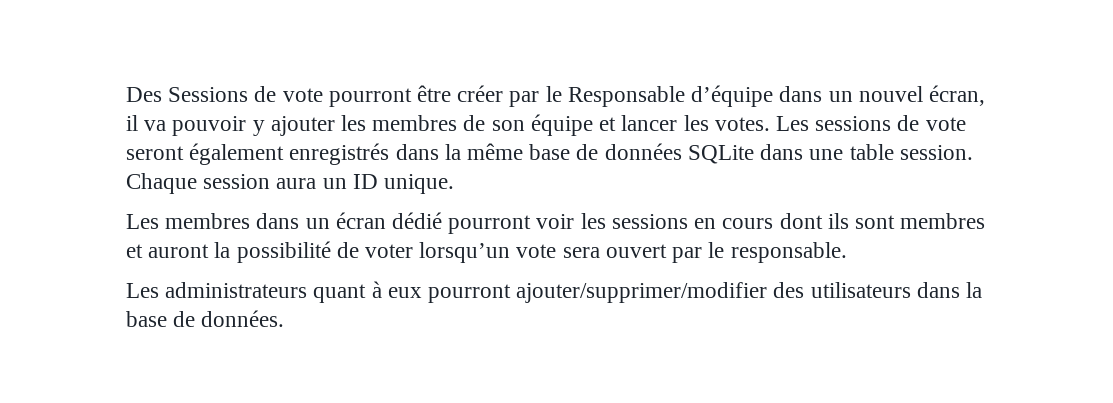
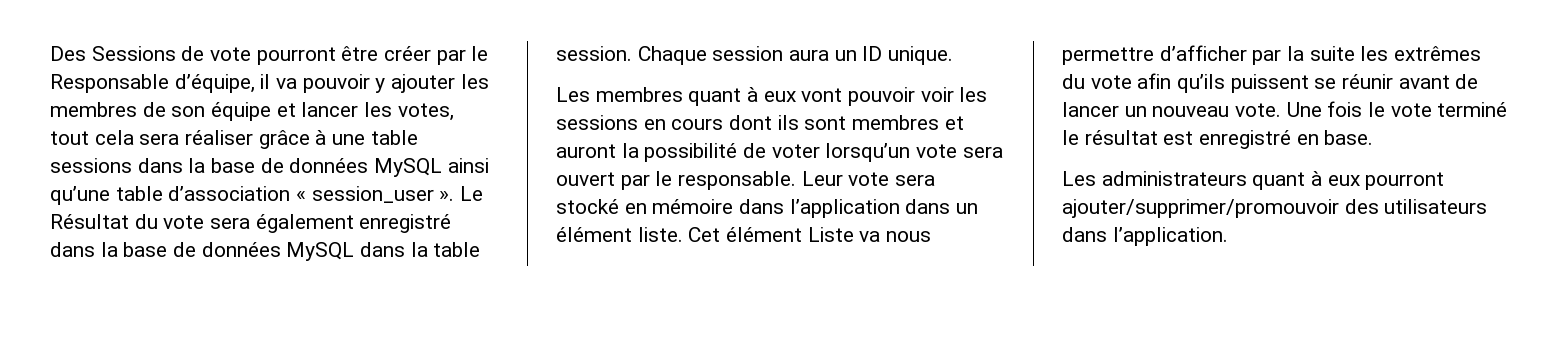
- Des Sessions de vote pourront être créer par le Responsable d’équipe dans un nouvel écran, il va pouvoir y ajouter les membres de son équipe et lancer les votes. Les sessions de vote seront également enregistrés dans la même base de données SQLite dans une table session.
+ Des Sessions de vote pourront être créer par le Responsable d’équipe, il va pouvoir y ajouter les membres de son équipe et lancer les votes, tout cela sera réaliser grâce à une table sessions dans la base de données MySQL ainsi qu’une table d’association « session_user ». Le Résultat du vote sera également enregistré dans la base de données MySQL dans la table session.
- Les membres dans un écran dédié pourront voir les sessions en cours dont ils sont membres et auront la possibilité de voter lorsqu’un vote sera ouvert par le responsable.
+ Les membres quant à eux vont pouvoir voir les sessions en cours dont ils sont membres et auront la possibilité de voter lorsqu’un vote sera ouvert par le responsable. Leur vote sera stocké en mémoire dans l’application dans un élément liste. Cet élément Liste va nous permettre d’afficher par la suite les extrêmes du vote afin qu’ils puissent se réunir avant de lancer un nouveau vote. Une fois le vote terminé le résultat est enregistré en base.
- Les administrateurs quant à eux pourront ajouter/supprimer/modifier des utilisateurs dans la base de données.
+ Les administrateurs quant à eux pourront ajouter/supprimer/promouvoir des utilisateurs dans l’application.

